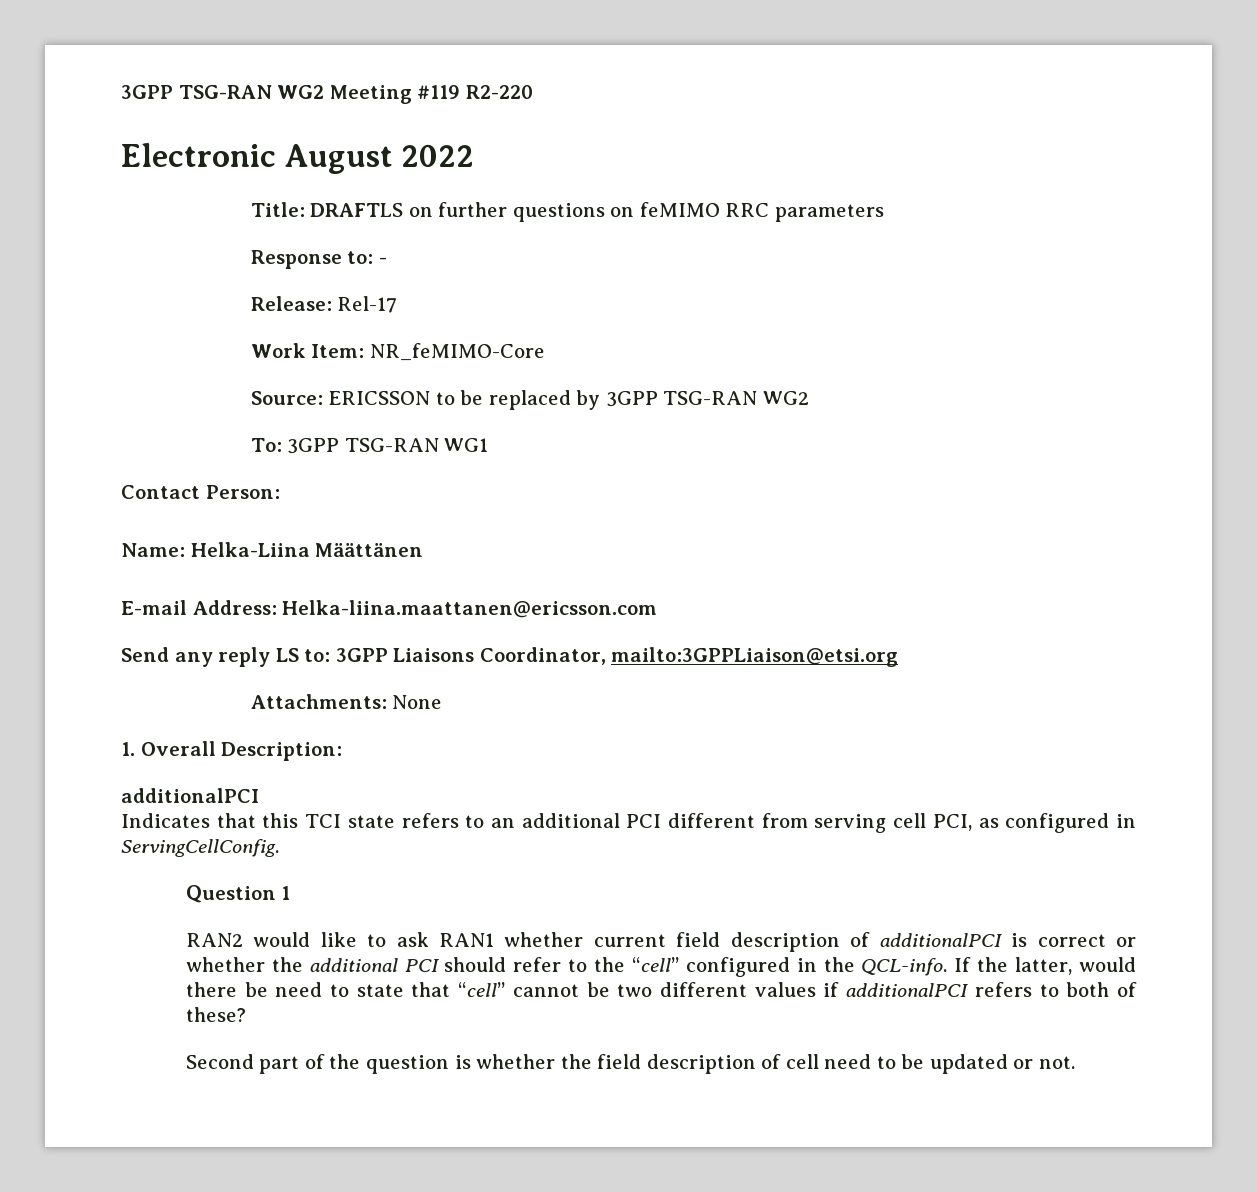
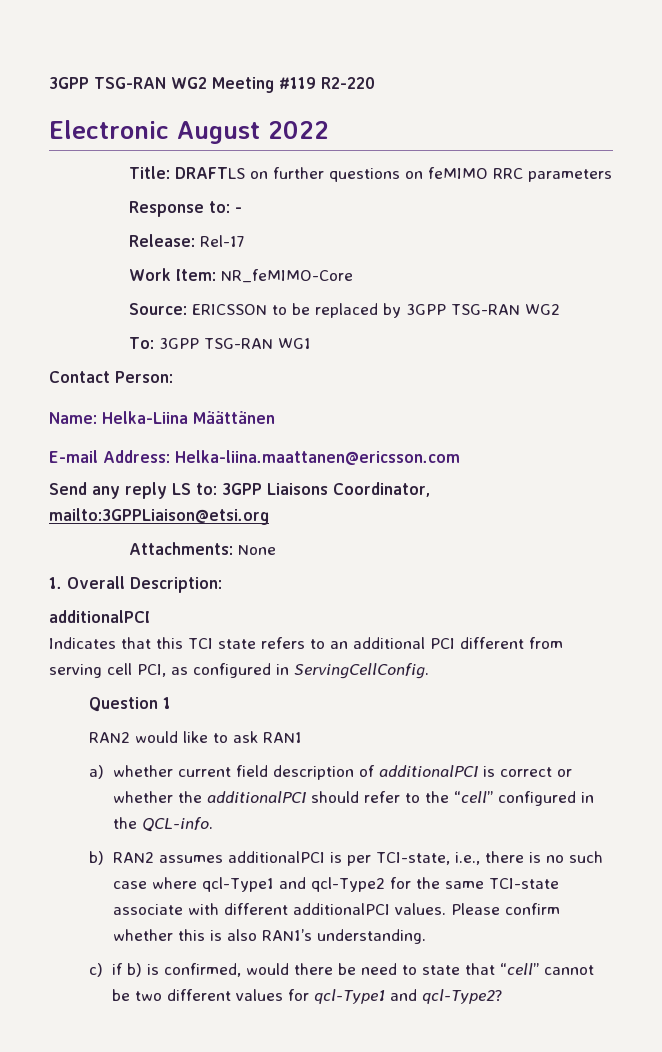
- RAN2 would like to ask RAN1 whether current field description of additionalPCI is correct or whether the additional PCI should refer to the “cell” configured in the QCL-info. If the latter, would there be need to state that “cell” cannot be two different values if additionalPCI refers to both of these?
- Second part of the question is whether the field description of cell need to be updated or not.
+ RAN2 would like to ask RAN1
+ a) whether current field description of additionalPCI is correct or whether the additionalPCI should refer to the “cell” configured in the QCL-info.
+ b) RAN2 assumes additionalPCI is per TCI-state, i.e., there is no such case where qcl-Type1 and qcl-Type2 for the same TCI-state associate with different additionalPCI values. Please confirm whether this is also RAN1’s understanding.
+ c) if b) is confirmed, would there be need to state that “cell” cannot be two different values for qcl-Type1 and qcl-Type2?

